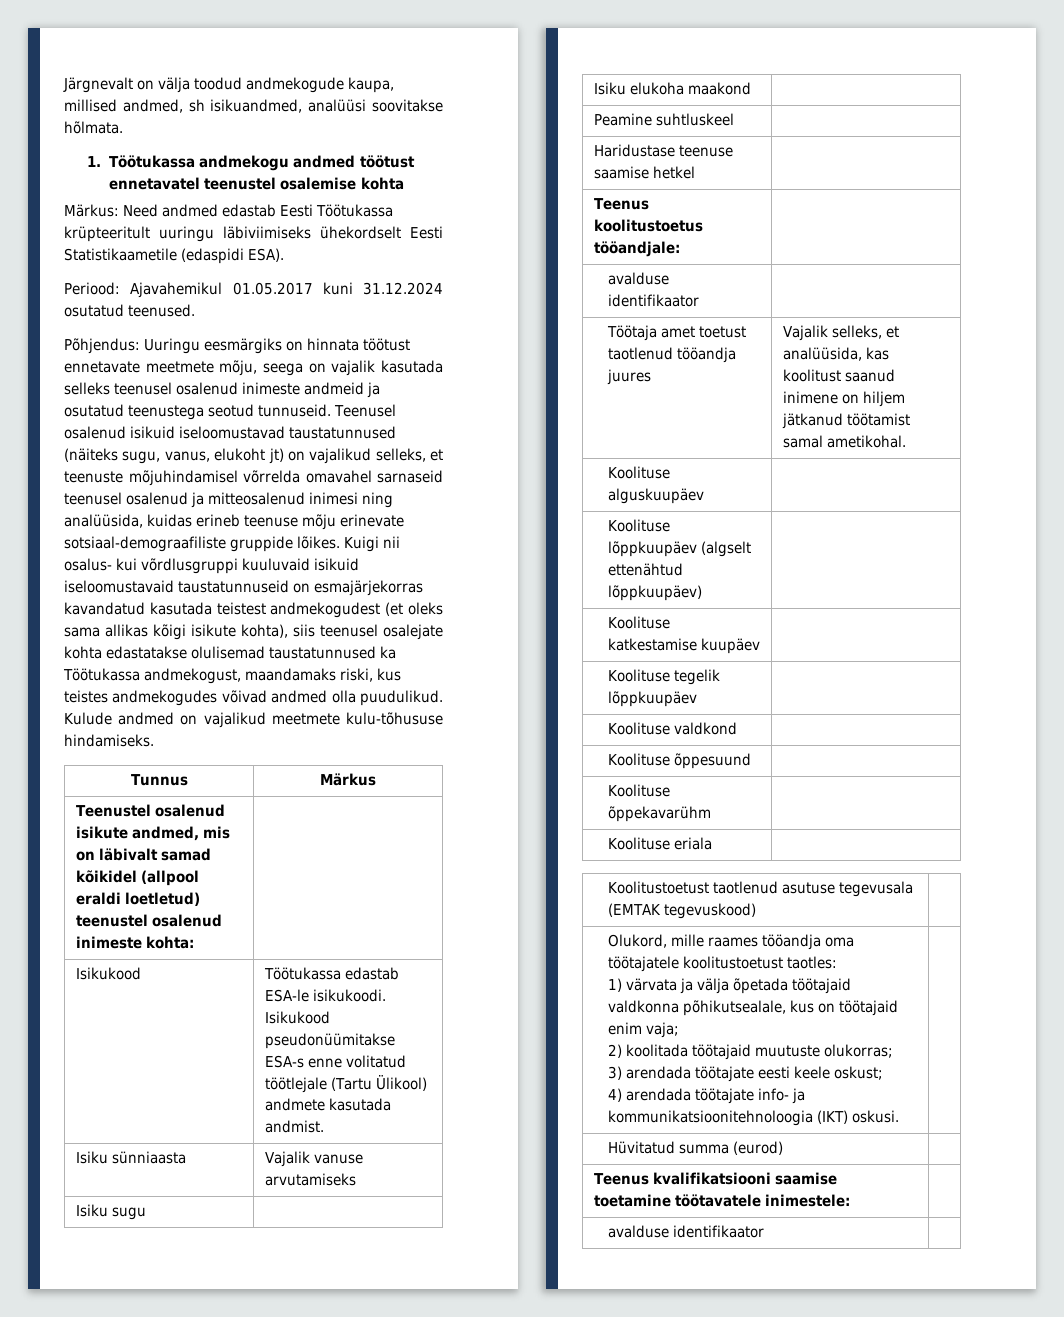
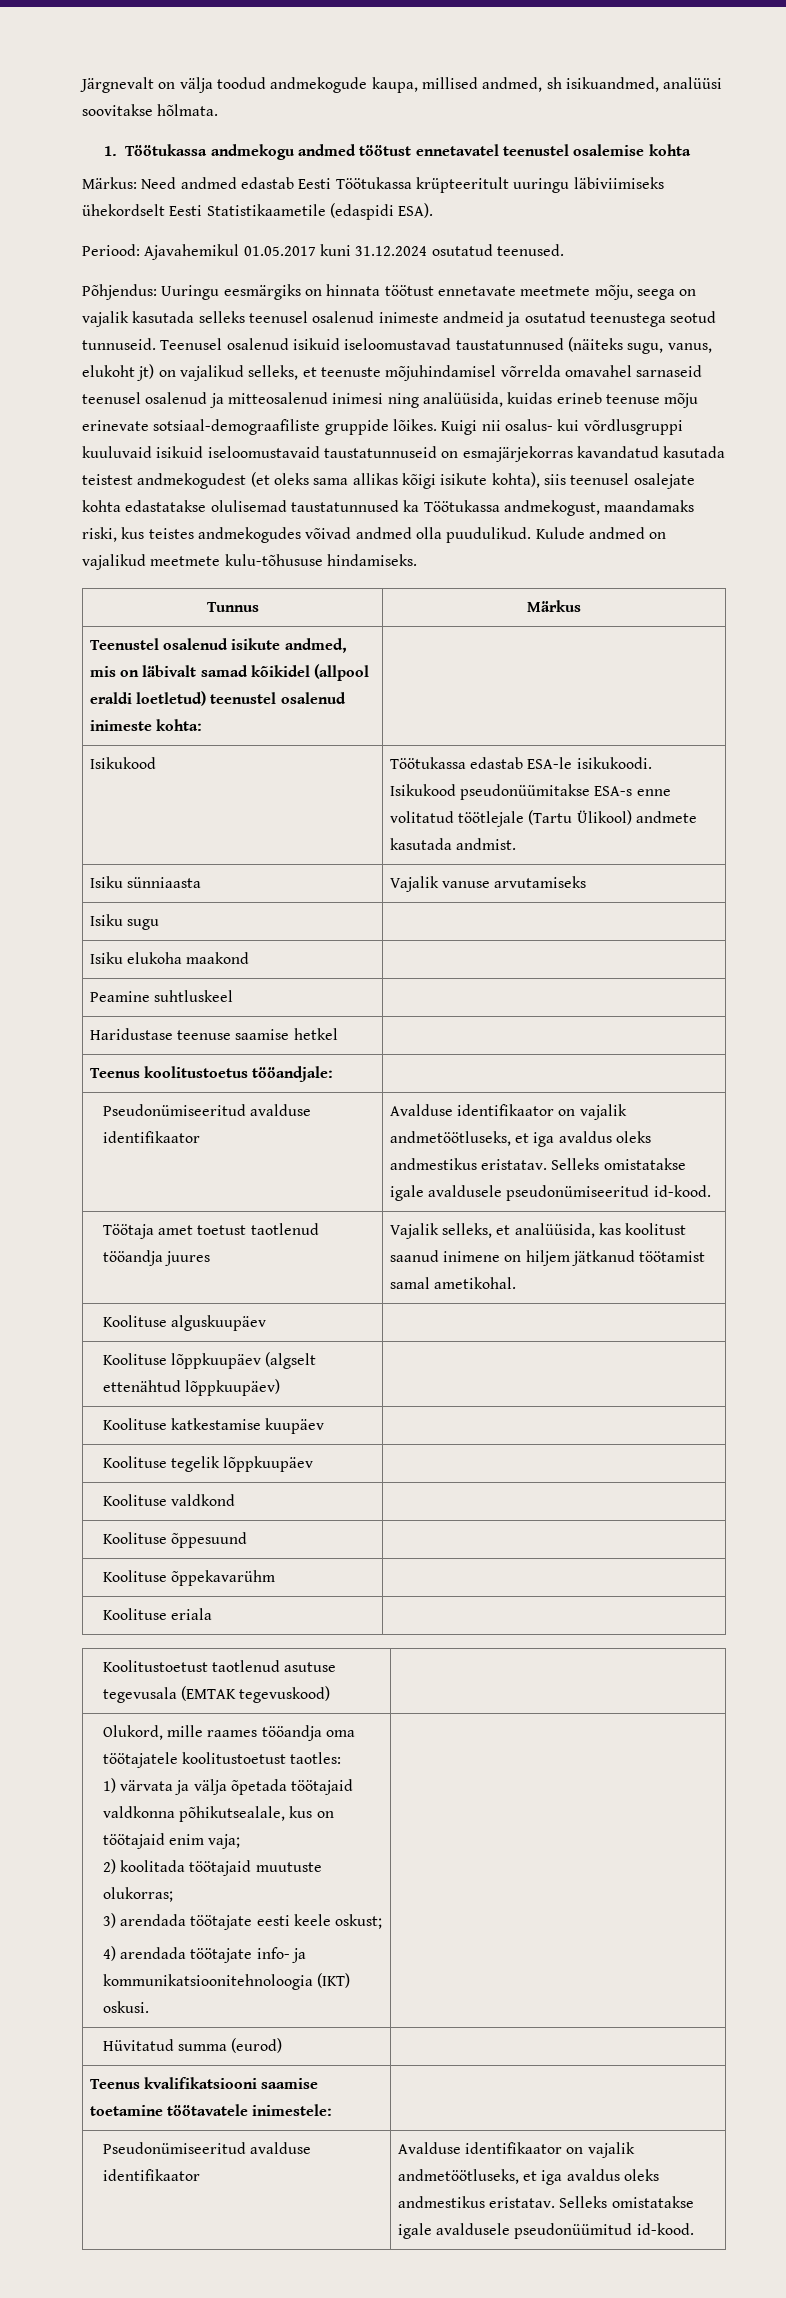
  Teenus koolitustoetus tööandjale: |
- avalduse identifikaator |
+ Pseudonümiseeritud avalduse identifikaator | Avalduse identifikaator on vajalik andmetöötluseks, et iga avaldus oleks andmestikus eristatav. Selleks omistatakse igale avaldusele pseudonümiseeritud id-kood.
  Teenus kvalifikatsiooni saamise toetamine töötavatele inimestele: |
- avalduse identifikaator |
+ Pseudonümiseeritud avalduse identifikaator | Avalduse identifikaator on vajalik andmetöötluseks, et iga avaldus oleks andmestikus eristatav. Selleks omistatakse igale avaldusele pseudonüümitud id-kood.

